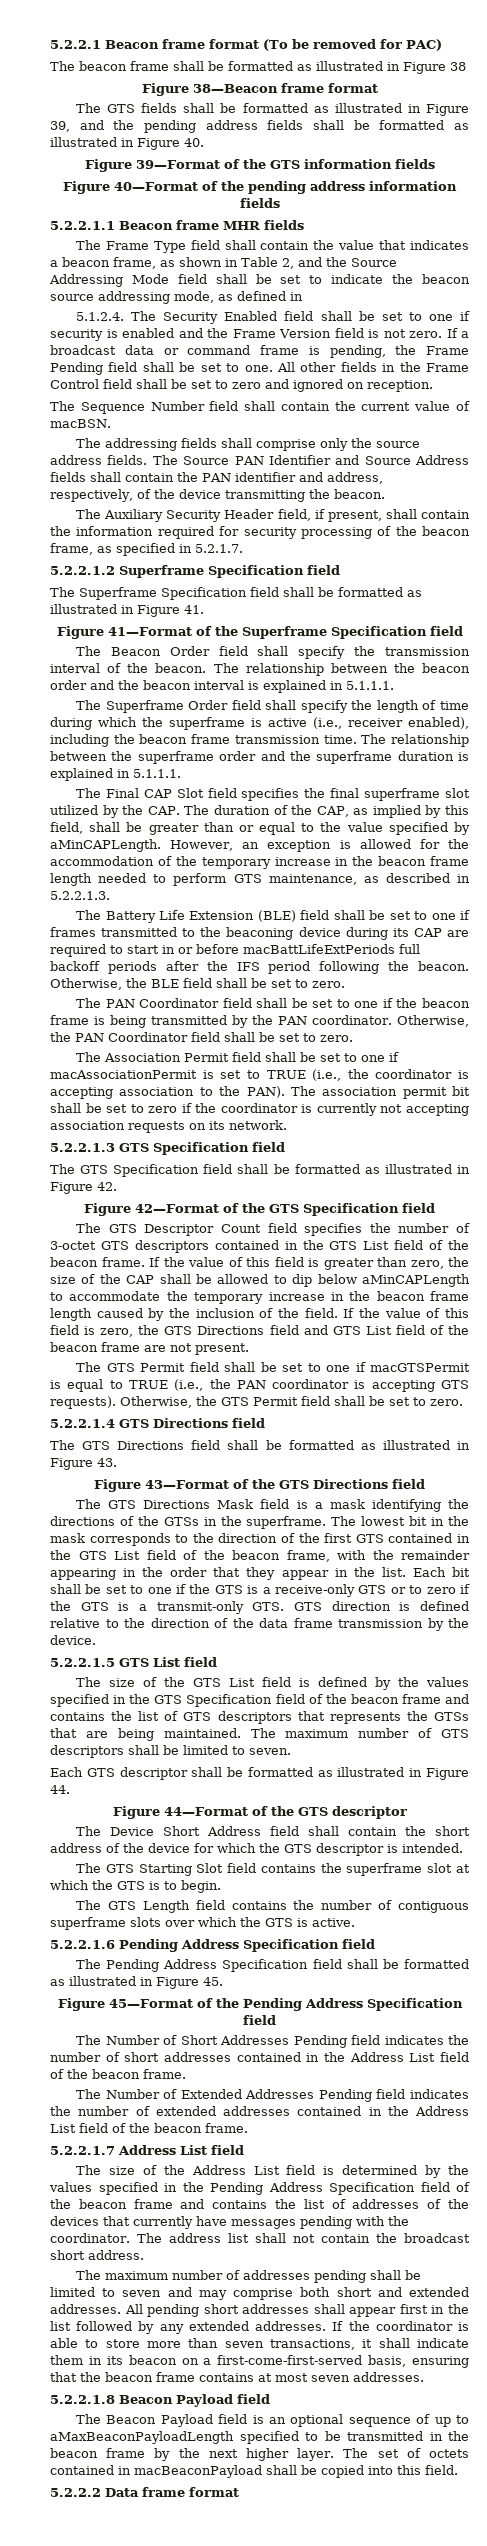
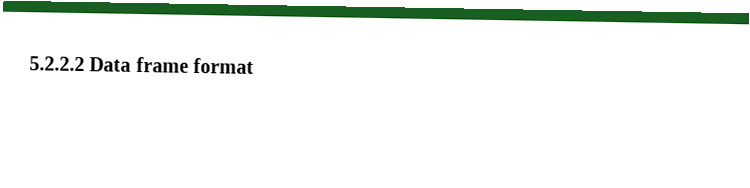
- 5.2.2.1 Beacon frame format (To be removed for PAC)
- The beacon frame shall be formatted as illustrated in Figure 38
- Figure 38—Beacon frame format
- The GTS fields shall be formatted as illustrated in Figure 39, and the pending address fields shall be formatted as illustrated in Figure 40.
- Figure 39—Format of the GTS information fields
- Figure 40—Format of the pending address information fields
- 5.2.2.1.1 Beacon frame MHR fields
- The Frame Type field shall contain the value that indicates a beacon frame, as shown in Table 2, and the Source Addressing Mode field shall be set to indicate the beacon source addressing mode, as defined in
- 5.1.2.4. The Security Enabled field shall be set to one if security is enabled and the Frame Version field is not zero. If a broadcast data or command frame is pending, the Frame Pending field shall be set to one. All other fields in the Frame Control field shall be set to zero and ignored on reception.
- The Sequence Number field shall contain the current value of macBSN.
- The addressing fields shall comprise only the source address fields. The Source PAN Identifier and Source Address fields shall contain the PAN identifier and address, respectively, of the device transmitting the beacon.
- The Auxiliary Security Header field, if present, shall contain the information required for security processing of the beacon frame, as specified in 5.2.1.7.
- 5.2.2.1.2 Superframe Specification field
- The Superframe Specification field shall be formatted as illustrated in Figure 41.
- Figure 41—Format of the Superframe Specification field
- The Beacon Order field shall specify the transmission interval of the beacon. The relationship between the beacon order and the beacon interval is explained in 5.1.1.1.
- The Superframe Order field shall specify the length of time during which the superframe is active (i.e., receiver enabled), including the beacon frame transmission time. The relationship between the superframe order and the superframe duration is explained in 5.1.1.1.
- The Final CAP Slot field specifies the final superframe slot utilized by the CAP. The duration of the CAP, as implied by this field, shall be greater than or equal to the value specified by aMinCAPLength. However, an exception is allowed for the accommodation of the temporary increase in the beacon frame length needed to perform GTS maintenance, as described in 5.2.2.1.3.
- The Battery Life Extension (BLE) field shall be set to one if frames transmitted to the beaconing device during its CAP are required to start in or before macBattLifeExtPeriods full backoff periods after the IFS period following the beacon. Otherwise, the BLE field shall be set to zero.
- The PAN Coordinator field shall be set to one if the beacon frame is being transmitted by the PAN coordinator. Otherwise, the PAN Coordinator field shall be set to zero.
- The Association Permit field shall be set to one if macAssociationPermit is set to TRUE (i.e., the coordinator is accepting association to the PAN). The association permit bit shall be set to zero if the coordinator is currently not accepting association requests on its network.
- 5.2.2.1.3 GTS Specification field
- The GTS Specification field shall be formatted as illustrated in Figure 42.
- Figure 42—Format of the GTS Specification field
- The GTS Descriptor Count field specifies the number of 3-octet GTS descriptors contained in the GTS List field of the beacon frame. If the value of this field is greater than zero, the size of the CAP shall be allowed to dip below aMinCAPLength to accommodate the temporary increase in the beacon frame length caused by the inclusion of the field. If the value of this field is zero, the GTS Directions field and GTS List field of the beacon frame are not present.
- The GTS Permit field shall be set to one if macGTSPermit is equal to TRUE (i.e., the PAN coordinator is accepting GTS requests). Otherwise, the GTS Permit field shall be set to zero.
- 5.2.2.1.4 GTS Directions field
- The GTS Directions field shall be formatted as illustrated in Figure 43.
- Figure 43—Format of the GTS Directions field
- The GTS Directions Mask field is a mask identifying the directions of the GTSs in the superframe. The lowest bit in the mask corresponds to the direction of the first GTS contained in the GTS List field of the beacon frame, with the remainder appearing in the order that they appear in the list. Each bit shall be set to one if the GTS is a receive-only GTS or to zero if the GTS is a transmit-only GTS. GTS direction is defined relative to the direction of the data frame transmission by the device.
- 5.2.2.1.5 GTS List field
- The size of the GTS List field is defined by the values specified in the GTS Specification field of the beacon frame and contains the list of GTS descriptors that represents the GTSs that are being maintained. The maximum number of GTS descriptors shall be limited to seven.
- Each GTS descriptor shall be formatted as illustrated in Figure 44.
- Figure 44—Format of the GTS descriptor
- The Device Short Address field shall contain the short address of the device for which the GTS descriptor is intended.
- The GTS Starting Slot field contains the superframe slot at which the GTS is to begin.
- The GTS Length field contains the number of contiguous superframe slots over which the GTS is active.
- 5.2.2.1.6 Pending Address Specification field
- The Pending Address Specification field shall be formatted as illustrated in Figure 45.
- Figure 45—Format of the Pending Address Specification field
- The Number of Short Addresses Pending field indicates the number of short addresses contained in the Address List field of the beacon frame.
- The Number of Extended Addresses Pending field indicates the number of extended addresses contained in the Address List field of the beacon frame.
- 5.2.2.1.7 Address List field
- The size of the Address List field is determined by the values specified in the Pending Address Specification field of the beacon frame and contains the list of addresses of the devices that currently have messages pending with the coordinator. The address list shall not contain the broadcast short address.
- The maximum number of addresses pending shall be limited to seven and may comprise both short and extended addresses. All pending short addresses shall appear first in the list followed by any extended addresses. If the coordinator is able to store more than seven transactions, it shall indicate them in its beacon on a first-come-first-served basis, ensuring that the beacon frame contains at most seven addresses.
- 5.2.2.1.8 Beacon Payload field
- The Beacon Payload field is an optional sequence of up to aMaxBeaconPayloadLength specified to be transmitted in the beacon frame by the next higher layer. The set of octets contained in macBeaconPayload shall be copied into this field.

